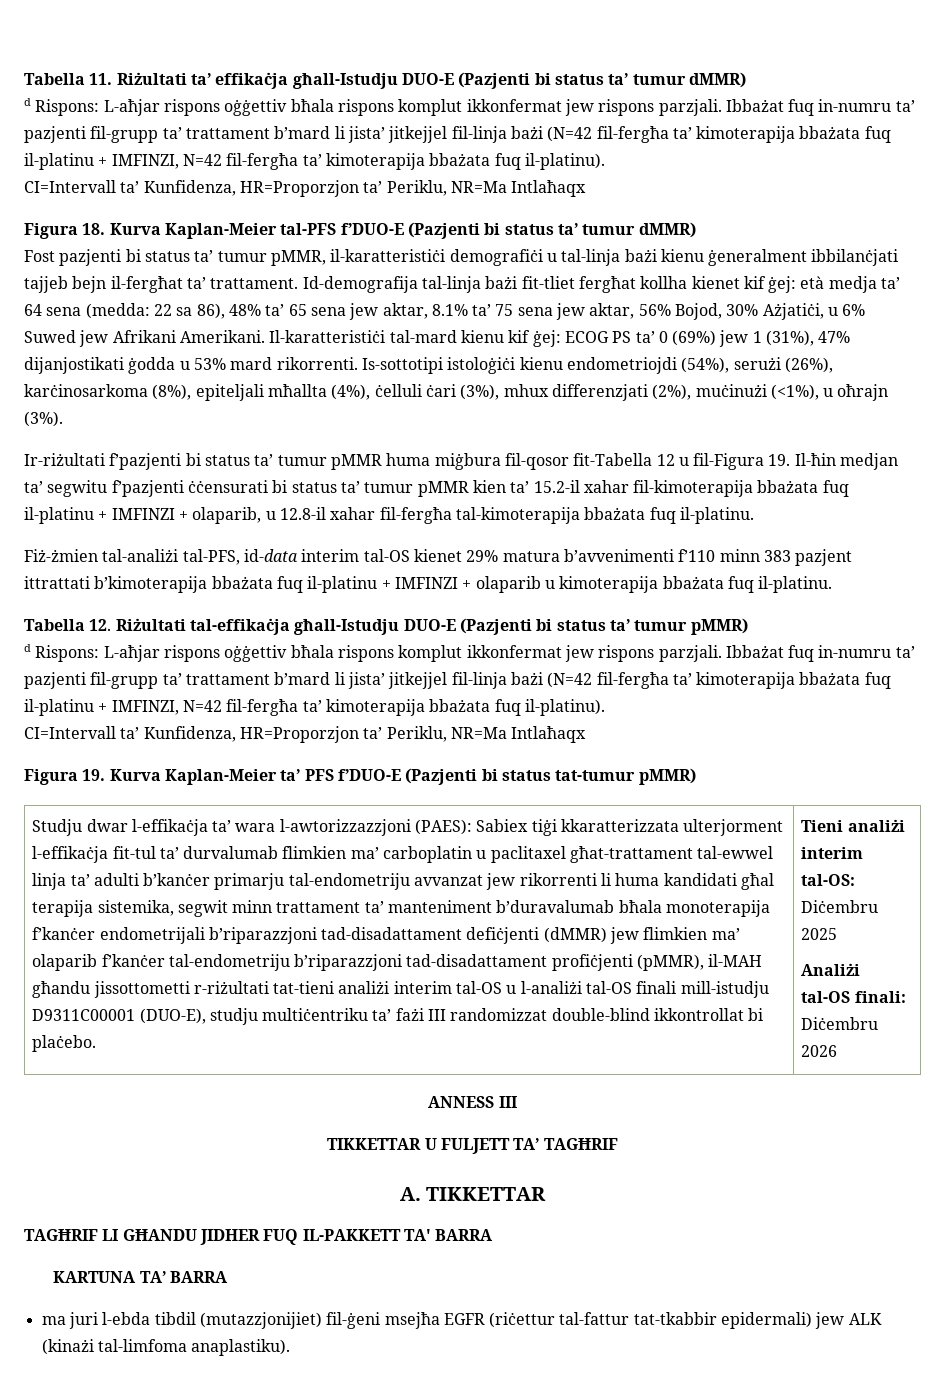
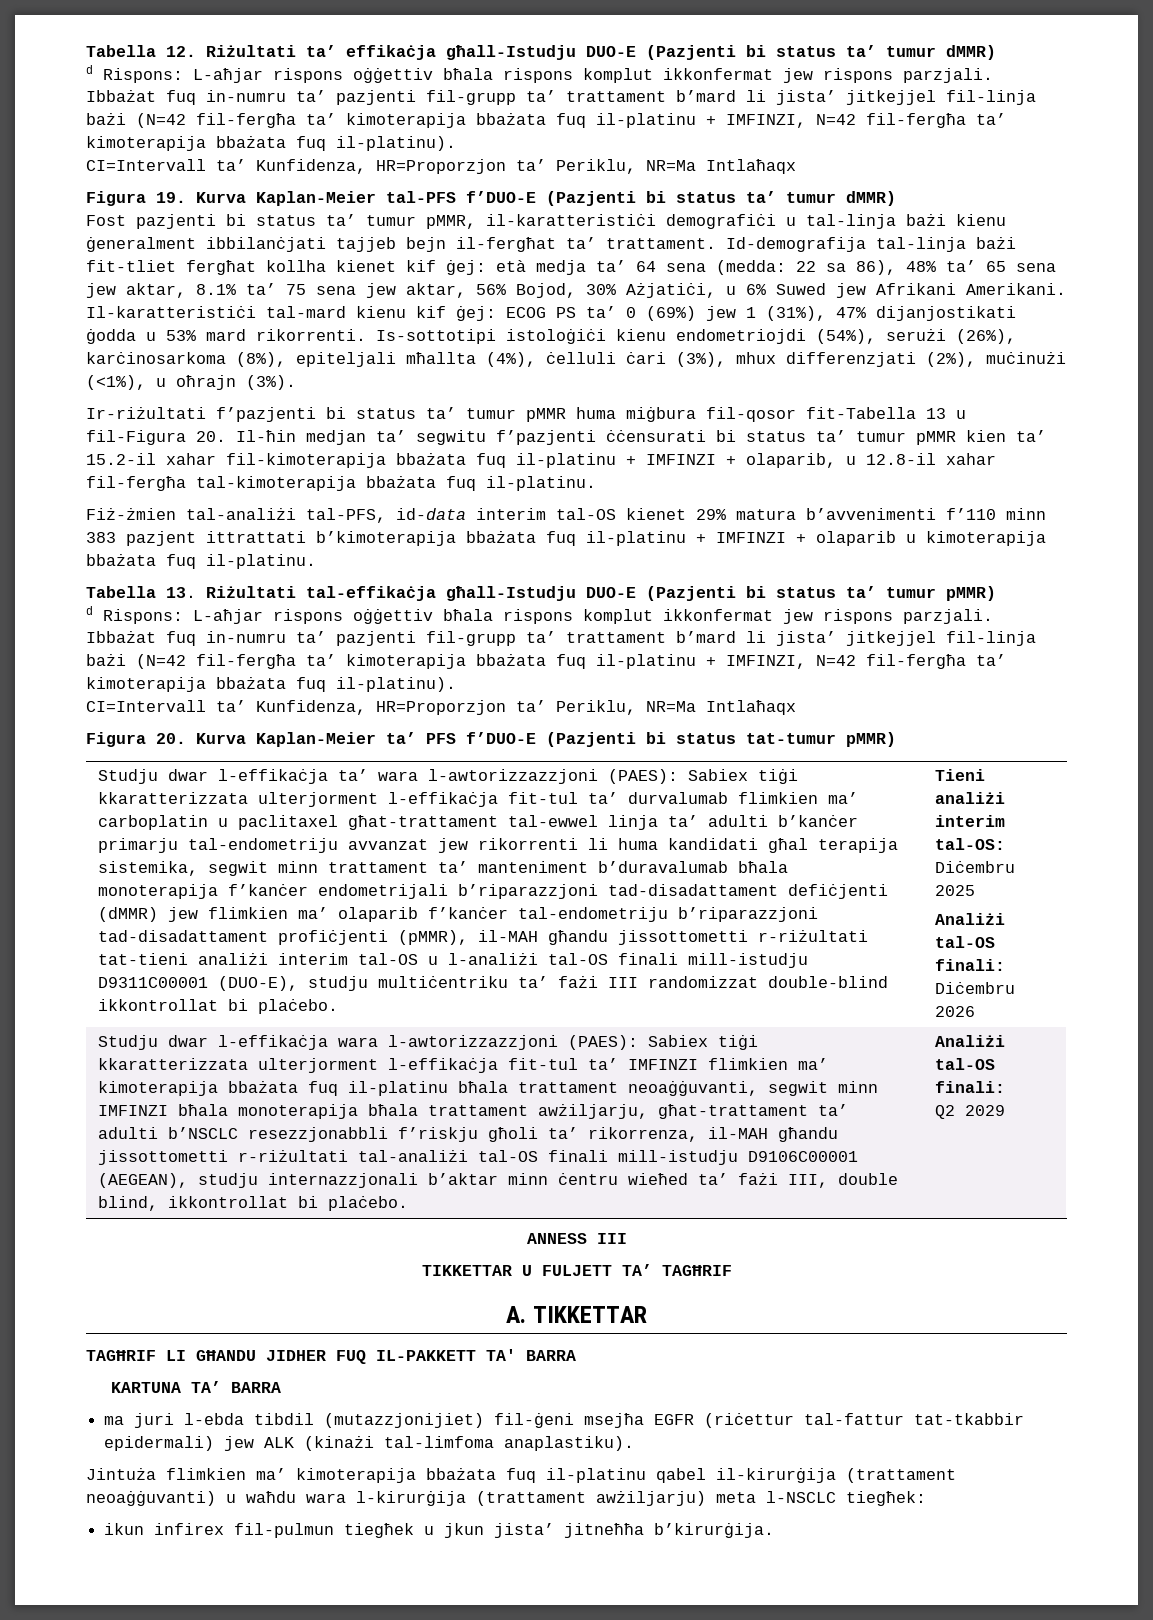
- Tabella 11. Riżultati ta’ effikaċja għall-Istudju DUO-E (Pazjenti bi status ta’ tumur dMMR)
+ Tabella 12. Riżultati ta’ effikaċja għall-Istudju DUO-E (Pazjenti bi status ta’ tumur dMMR)
- Figura 18. Kurva Kaplan-Meier tal-PFS f’DUO-E (Pazjenti bi status ta’ tumur dMMR)
+ Figura 19. Kurva Kaplan-Meier tal-PFS f’DUO-E (Pazjenti bi status ta’ tumur dMMR)
- Ir-riżultati f’pazjenti bi status ta’ tumur pMMR huma miġbura fil-qosor fit-Tabella 12 u fil-Figura 19. Il-ħin medjan ta’ segwitu f’pazjenti ċċensurati bi status ta’ tumur pMMR kien ta’ 15.2-il xahar fil-kimoterapija bbażata fuq il-platinu + IMFINZI + olaparib, u 12.8-il xahar fil-fergħa tal-kimoterapija bbażata fuq il-platinu.
+ Ir-riżultati f’pazjenti bi status ta’ tumur pMMR huma miġbura fil-qosor fit-Tabella 13 u fil-Figura 20. Il-ħin medjan ta’ segwitu f’pazjenti ċċensurati bi status ta’ tumur pMMR kien ta’ 15.2-il xahar fil-kimoterapija bbażata fuq il-platinu + IMFINZI + olaparib, u 12.8-il xahar fil-fergħa tal-kimoterapija bbażata fuq il-platinu.
- Tabella 12. Riżultati tal-effikaċja għall-Istudju DUO-E (Pazjenti bi status ta’ tumur pMMR)
+ Tabella 13. Riżultati tal-effikaċja għall-Istudju DUO-E (Pazjenti bi status ta’ tumur pMMR)
- Figura 19. Kurva Kaplan-Meier ta’ PFS f’DUO-E (Pazjenti bi status tat-tumur pMMR)
+ Figura 20. Kurva Kaplan-Meier ta’ PFS f’DUO-E (Pazjenti bi status tat-tumur pMMR)
+ Studju dwar l-effikaċja wara l-awtorizzazzjoni (PAES): Sabiex tiġi kkaratterizzata ulterjorment l-effikaċja fit-tul ta’ IMFINZI flimkien ma’ kimoterapija bbażata fuq il-platinu bħala trattament neoaġġuvanti, segwit minn IMFINZI bħala monoterapija bħala trattament awżiljarju, għat-trattament ta’ adulti b’NSCLC resezzjonabbli f’riskju għoli ta’ rikorrenza, il-MAH għandu jissottometti r-riżultati tal-analiżi tal-OS finali mill-istudju D9106C00001 (AEGEAN), studju internazzjonali b’aktar minn ċentru wieħed ta’ fażi III, double blind, ikkontrollat bi plaċebo. | Analiżi tal-OS finali:
+ Q2 2029
+ Jintuża flimkien ma’ kimoterapija bbażata fuq il-platinu qabel il-kirurġija (trattament neoaġġuvanti) u waħdu wara l-kirurġija (trattament awżiljarju) meta l-NSCLC tiegħek:
+ ikun infirex fil-pulmun tiegħek u jkun jista’ jitneħħa b’kirurġija.

